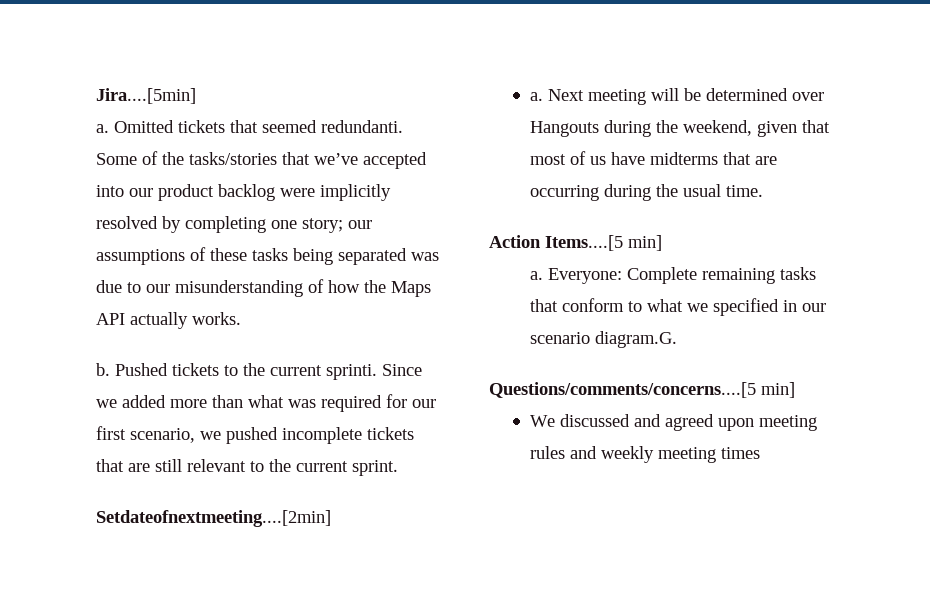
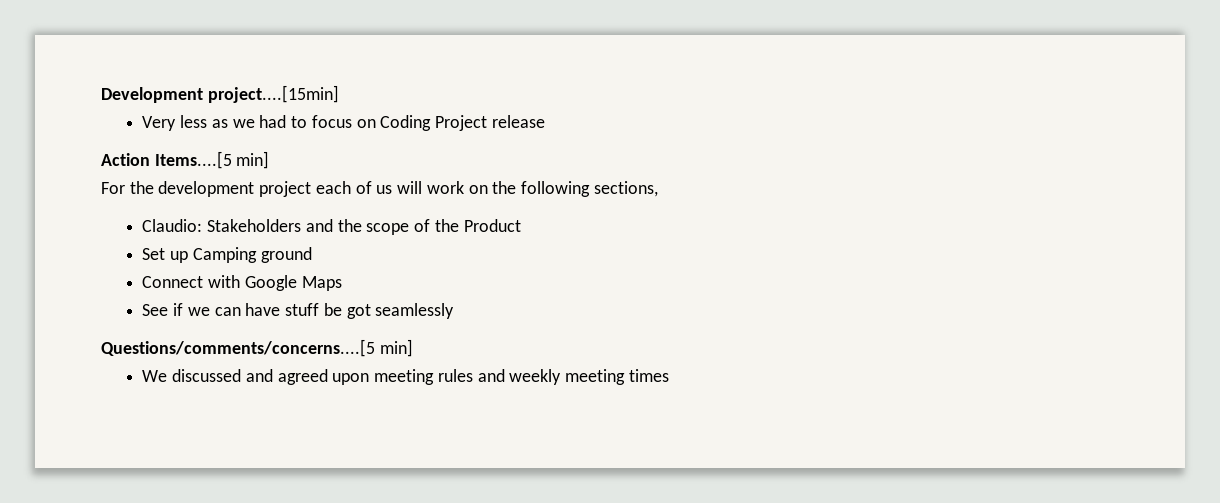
- Jira....[5min]
- a. Omitted tickets that seemed redundanti. Some of the tasks/stories that we’ve accepted into our product backlog were implicitly resolved by completing one story; our assumptions of these tasks being separated was due to our misunderstanding of how the Maps API actually works.
- b. Pushed tickets to the current sprinti. Since we added more than what was required for our first scenario, we pushed incomplete tickets that are still relevant to the current sprint.
- Setdateofnextmeeting....[2min]
- a. Next meeting will be determined over Hangouts during the weekend, given that most of us have midterms that are occurring during the usual time.
+ Development project....[15min]
+ Very less as we had to focus on Coding Project release
  Action Items....[5 min]
- a. Everyone: Complete remaining tasks that conform to what we specified in our scenario diagram.G.
+ For the development project each of us will work on the following sections,
+ Claudio: Stakeholders and the scope of the Product
+ Set up Camping ground
+ Connect with Google Maps
+ See if we can have stuff be got seamlessly

